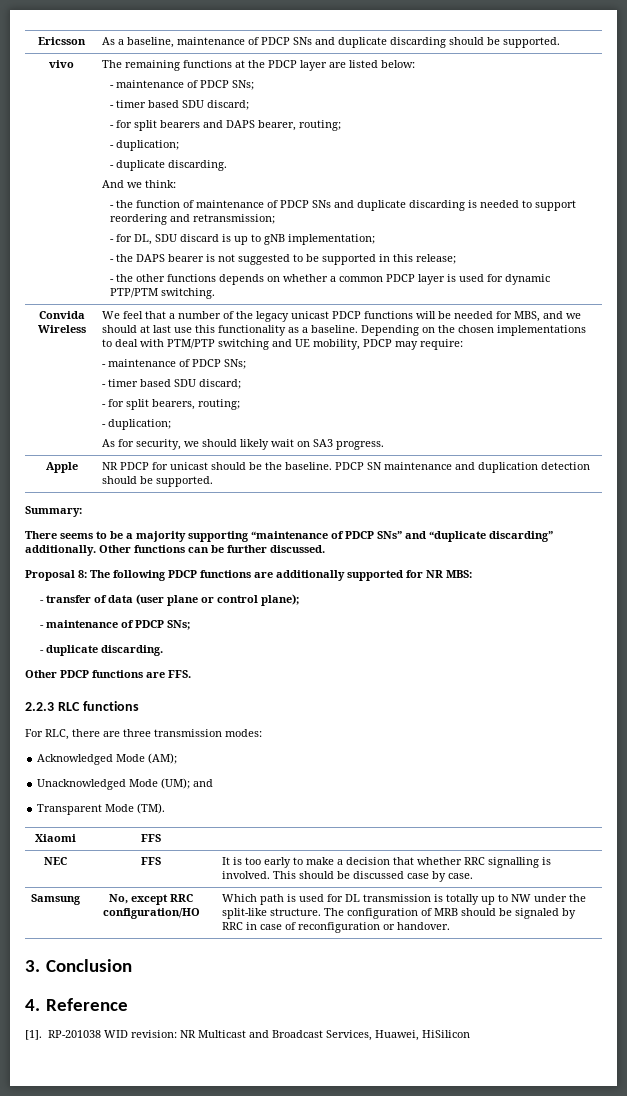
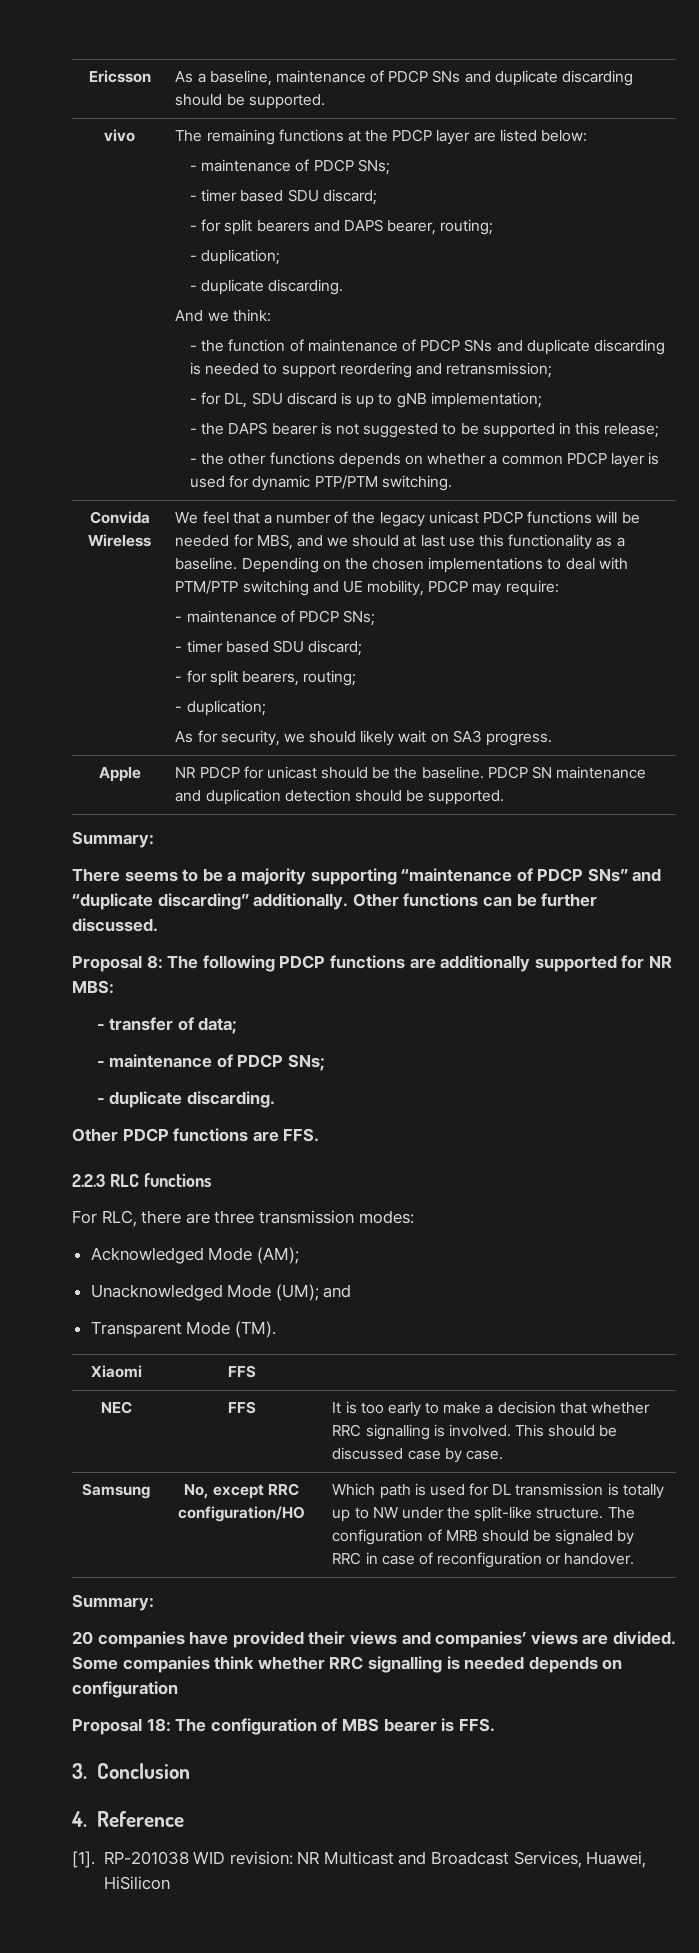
- - transfer of data (user plane or control plane);
+ - transfer of data;
  Samsung | No, except RRC configuration/HO | Which path is used for DL transmission is totally up to NW under the split-like structure. The configuration of MRB should be signaled by RRC in case of reconfiguration or handover.
+ Summary:
+ 20 companies have provided their views and companies’ views are divided. Some companies think whether RRC signalling is needed depends on configuration
+ Proposal 18: The configuration of MBS bearer is FFS.

